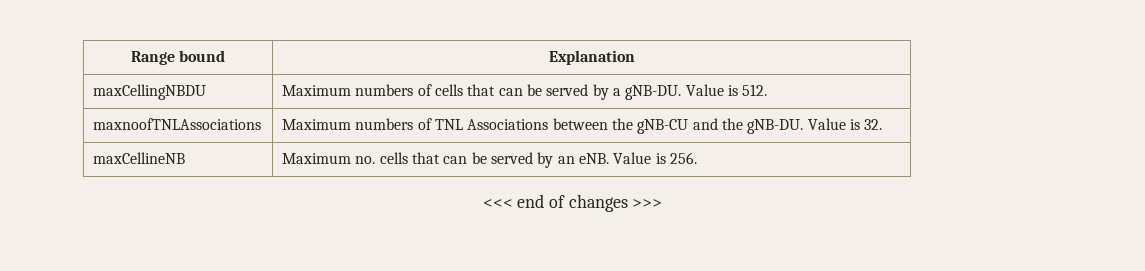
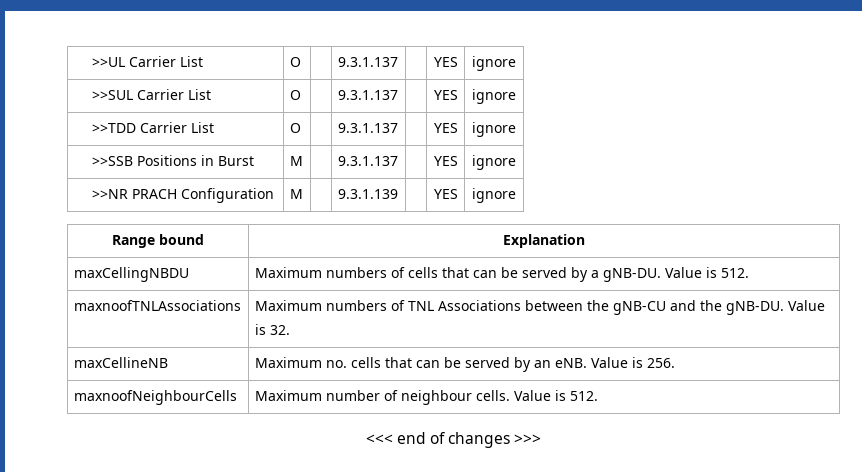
+ >>UL Carrier List | O | | 9.3.1.137 | | YES | ignore
+ >>SUL Carrier List | O | | 9.3.1.137 | | YES | ignore
+ >>TDD Carrier List | O | | 9.3.1.137 | | YES | ignore
+ >>SSB Positions in Burst | M | | 9.3.1.137 | | YES | ignore
+ >>NR PRACH Configuration | M | | 9.3.1.139 | | YES | ignore
+ maxnoofNeighbourCells | Maximum number of neighbour cells. Value is 512.

